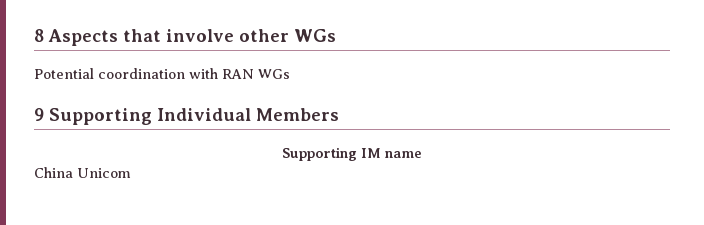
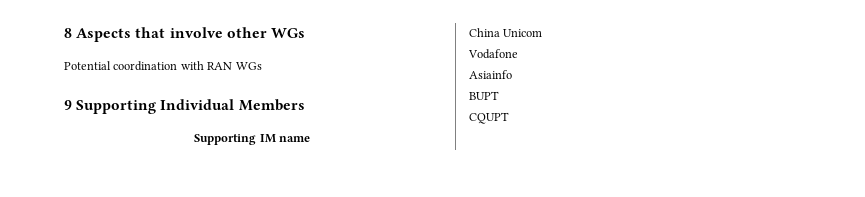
+ Vodafone
+ Asiainfo
+ BUPT
+ CQUPT

